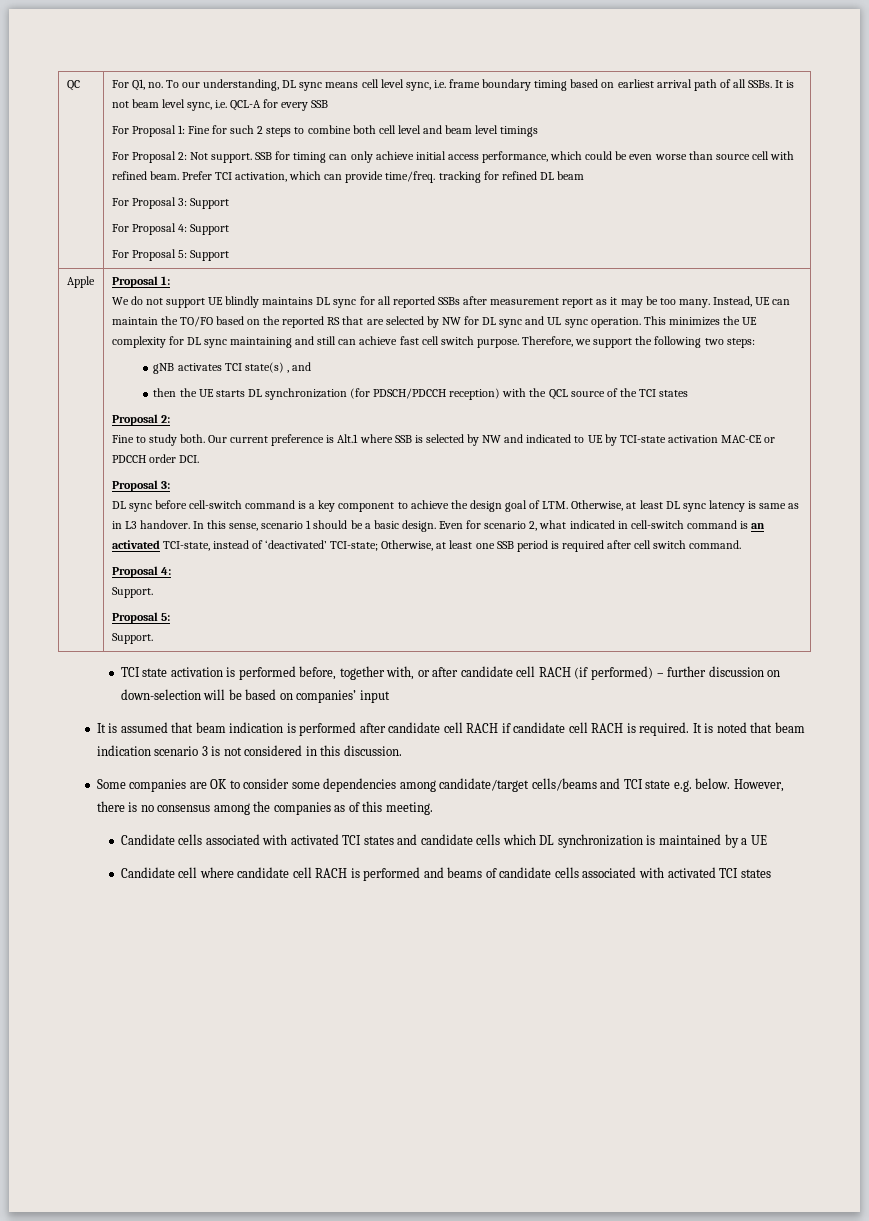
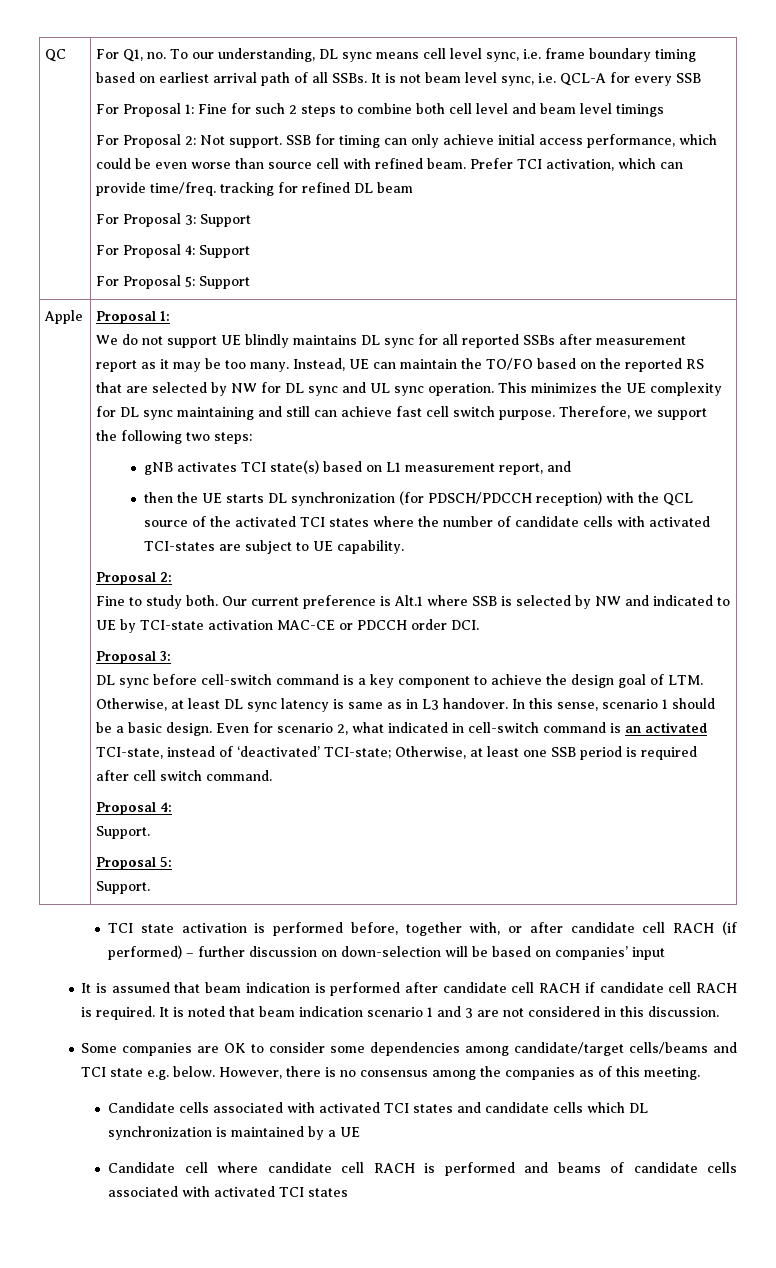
- gNB activates TCI state(s) , and
+ gNB activates TCI state(s) based on L1 measurement report, and
- then the UE starts DL synchronization (for PDSCH/PDCCH reception) with the QCL source of the TCI states
+ then the UE starts DL synchronization (for PDSCH/PDCCH reception) with the QCL source of the activated TCI states where the number of candidate cells with activated TCI-states are subject to UE capability.
- It is noted that beam indication scenario 3 is not considered in this discussion.
+ It is noted that beam indication scenario 1 and 3 are not considered in this discussion.

